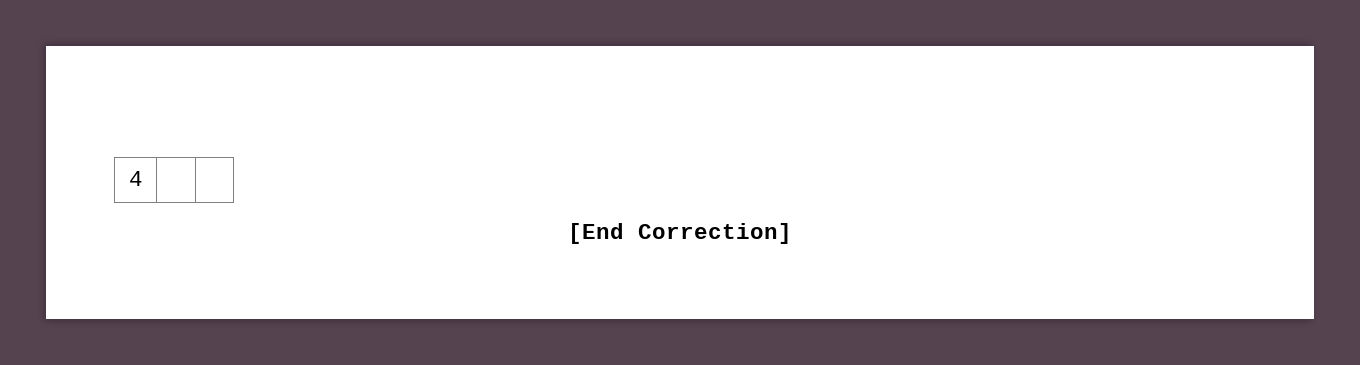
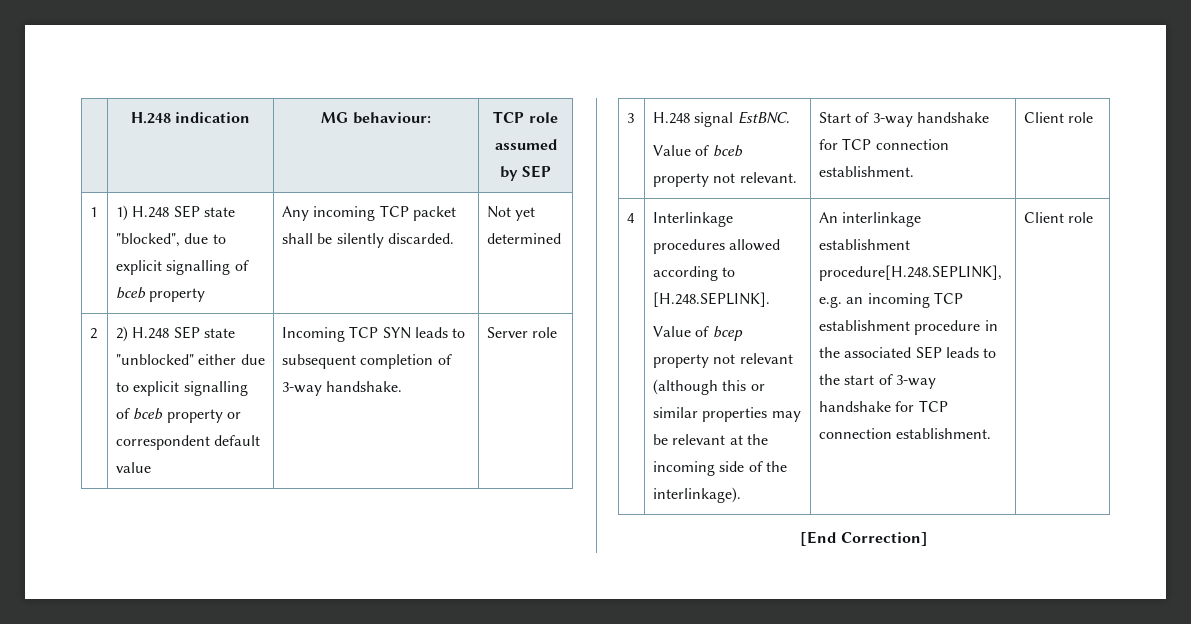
- 4 | |
+ | H.248 indication | MG behaviour: | TCP role assumed by SEP
+ 1 | 1) H.248 SEP state "blocked", due to explicit signalling of bceb property | Any incoming TCP packet shall be silently discarded. | Not yet determined
+ 2 | 2) H.248 SEP state "unblocked" either due to explicit signalling of bceb property or correspondent default value | Incoming TCP SYN leads to subsequent completion of 3-way handshake. | Server role
+ 3 | H.248 signal EstBNC.
+ Value of bceb property not relevant. | Start of 3-way handshake for TCP connection establishment. | Client role
+ 4 | Interlinkage procedures allowed according to [H.248.SEPLINK].
+ Value of bcep property not relevant (although this or similar properties may be relevant at the incoming side of the interlinkage). | An interlinkage establishment procedure[H.248.SEPLINK], e.g. an incoming TCP establishment procedure in the associated SEP leads to the start of 3-way handshake for TCP connection establishment. | Client role

